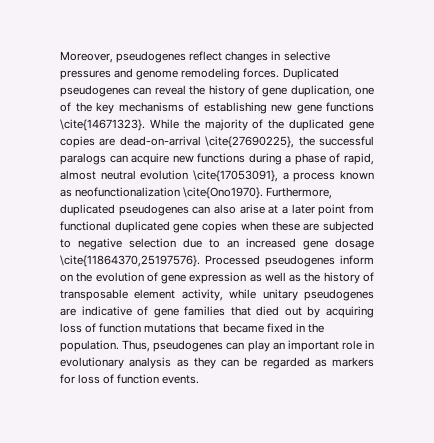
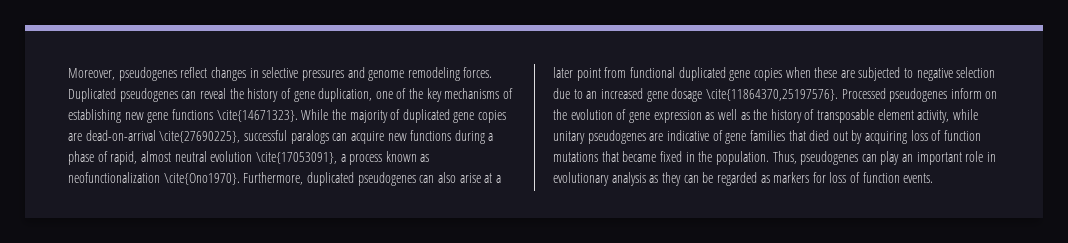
- While the majority of the duplicated gene copies are dead-on-arrival \cite{27690225}, the successful paralogs can acquire new functions during a phase of rapid, almost neutral evolution \cite{17053091}, a process known as neofunctionalization \cite{Ono1970}.
+ While the majority of duplicated gene copies are dead-on-arrival \cite{27690225}, successful paralogs can acquire new functions during a phase of rapid, almost neutral evolution \cite{17053091}, a process known as neofunctionalization \cite{Ono1970}.

